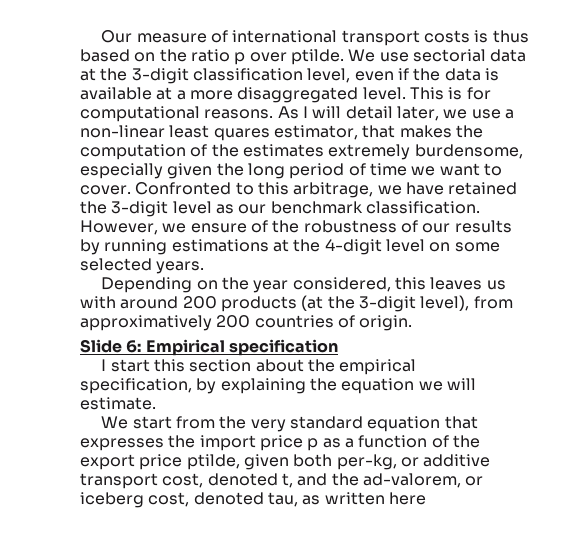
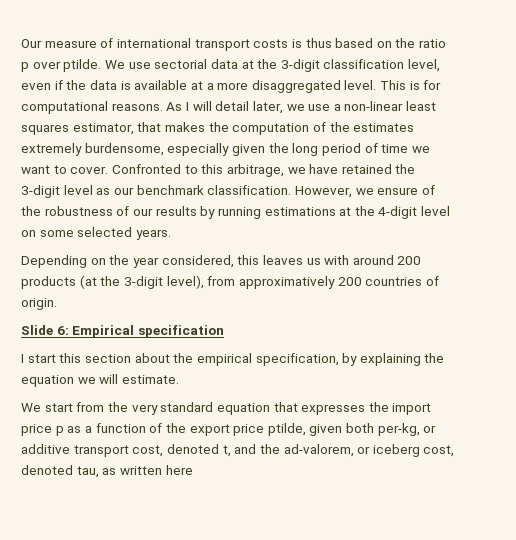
- As I will detail later, we use a non-linear least quares estimator, that makes the computation of the estimates extremely burdensome, especially given the long period of time we want to cover.
+ As I will detail later, we use a non-linear least squares estimator, that makes the computation of the estimates extremely burdensome, especially given the long period of time we want to cover.

